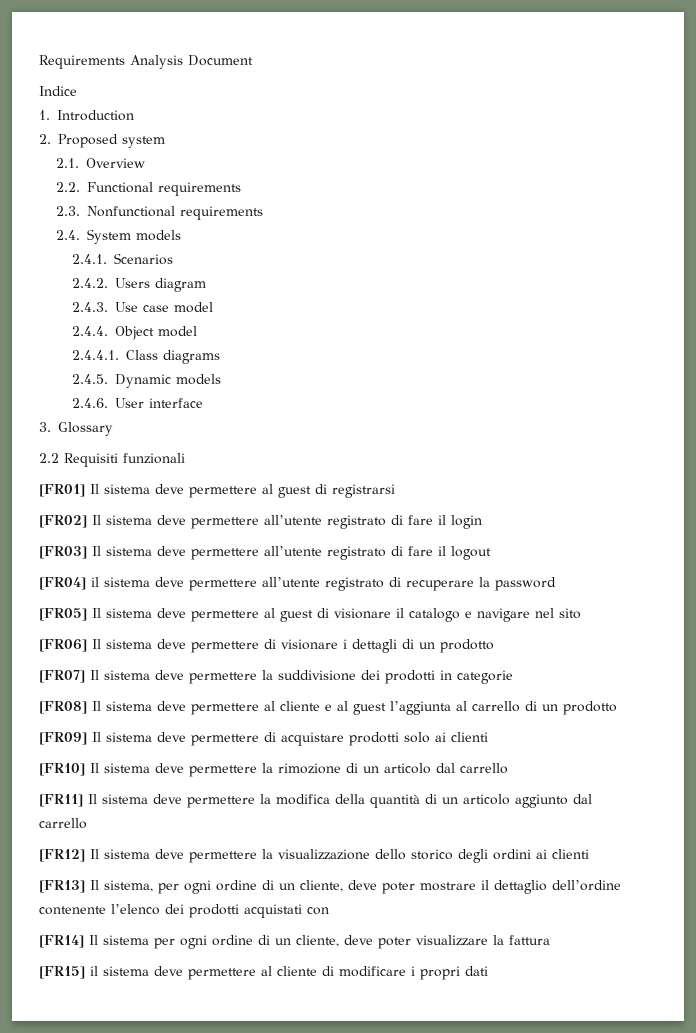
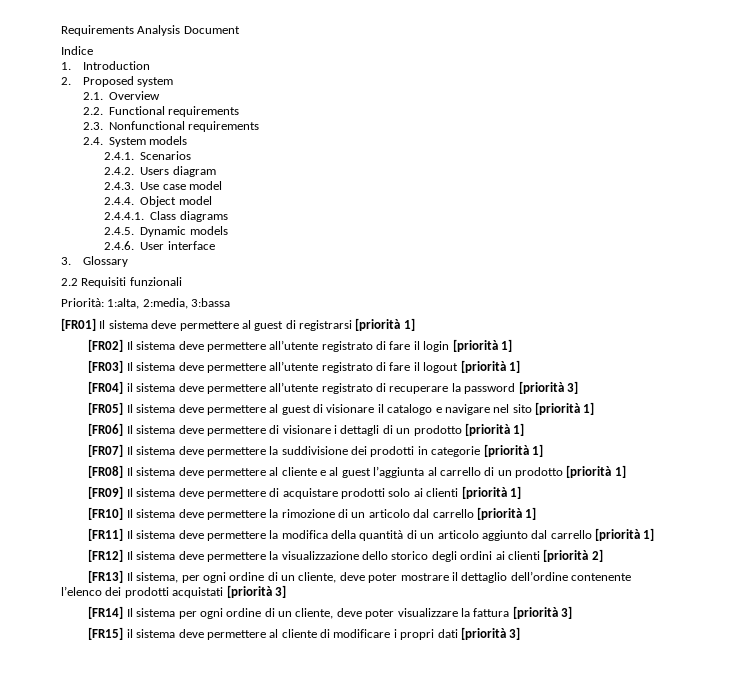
+ Priorità: 1:alta, 2:media, 3:bassa
- [FR01] Il sistema deve permettere al guest di registrarsi
+ [FR01] Il sistema deve permettere al guest di registrarsi [priorità 1]
- [FR02] Il sistema deve permettere all’utente registrato di fare il login
+ [FR02] Il sistema deve permettere all’utente registrato di fare il login [priorità 1]
- [FR03] Il sistema deve permettere all’utente registrato di fare il logout
+ [FR03] Il sistema deve permettere all’utente registrato di fare il logout [priorità 1]
- [FR04] il sistema deve permettere all’utente registrato di recuperare la password
+ [FR04] il sistema deve permettere all’utente registrato di recuperare la password [priorità 3]
- [FR05] Il sistema deve permettere al guest di visionare il catalogo e navigare nel sito
+ [FR05] Il sistema deve permettere al guest di visionare il catalogo e navigare nel sito [priorità 1]
- [FR06] Il sistema deve permettere di visionare i dettagli di un prodotto
+ [FR06] Il sistema deve permettere di visionare i dettagli di un prodotto [priorità 1]
- [FR07] Il sistema deve permettere la suddivisione dei prodotti in categorie
+ [FR07] Il sistema deve permettere la suddivisione dei prodotti in categorie [priorità 1]
- [FR08] Il sistema deve permettere al cliente e al guest l’aggiunta al carrello di un prodotto
+ [FR08] Il sistema deve permettere al cliente e al guest l’aggiunta al carrello di un prodotto [priorità 1]
- [FR09] Il sistema deve permettere di acquistare prodotti solo ai clienti
+ [FR09] Il sistema deve permettere di acquistare prodotti solo ai clienti [priorità 1]
- [FR10] Il sistema deve permettere la rimozione di un articolo dal carrello
+ [FR10] Il sistema deve permettere la rimozione di un articolo dal carrello [priorità 1]
- [FR11] Il sistema deve permettere la modifica della quantità di un articolo aggiunto dal carrello
+ [FR11] Il sistema deve permettere la modifica della quantità di un articolo aggiunto dal carrello [priorità 1]
- [FR12] Il sistema deve permettere la visualizzazione dello storico degli ordini ai clienti
+ [FR12] Il sistema deve permettere la visualizzazione dello storico degli ordini ai clienti [priorità 2]
- [FR13] Il sistema, per ogni ordine di un cliente, deve poter mostrare il dettaglio dell’ordine contenente l’elenco dei prodotti acquistati con
+ [FR13] Il sistema, per ogni ordine di un cliente, deve poter mostrare il dettaglio dell’ordine contenente l’elenco dei prodotti acquistati [priorità 3]
- [FR14] Il sistema per ogni ordine di un cliente, deve poter visualizzare la fattura
+ [FR14] Il sistema per ogni ordine di un cliente, deve poter visualizzare la fattura [priorità 3]
- [FR15] il sistema deve permettere al cliente di modificare i propri dati
+ [FR15] il sistema deve permettere al cliente di modificare i propri dati [priorità 3]

